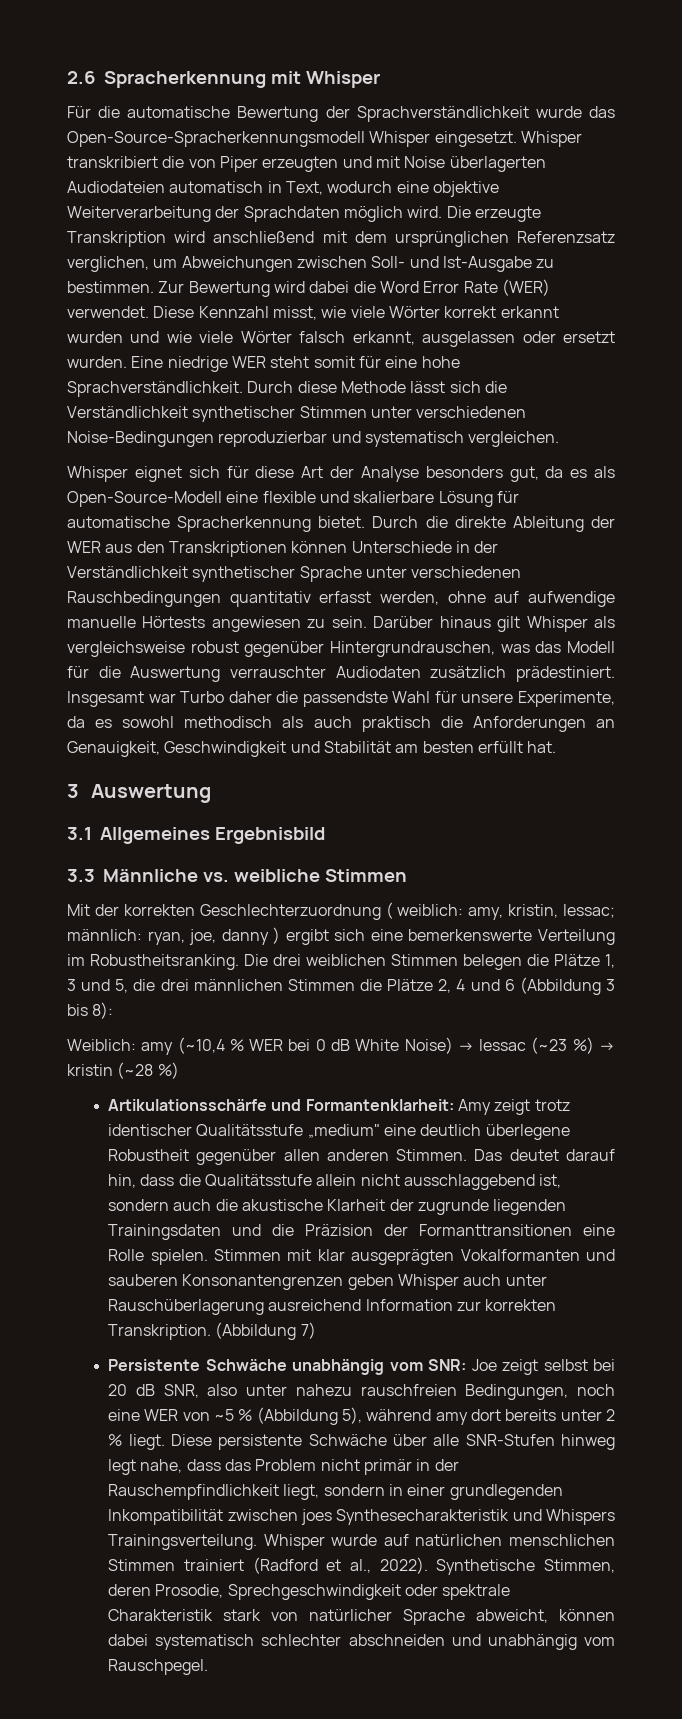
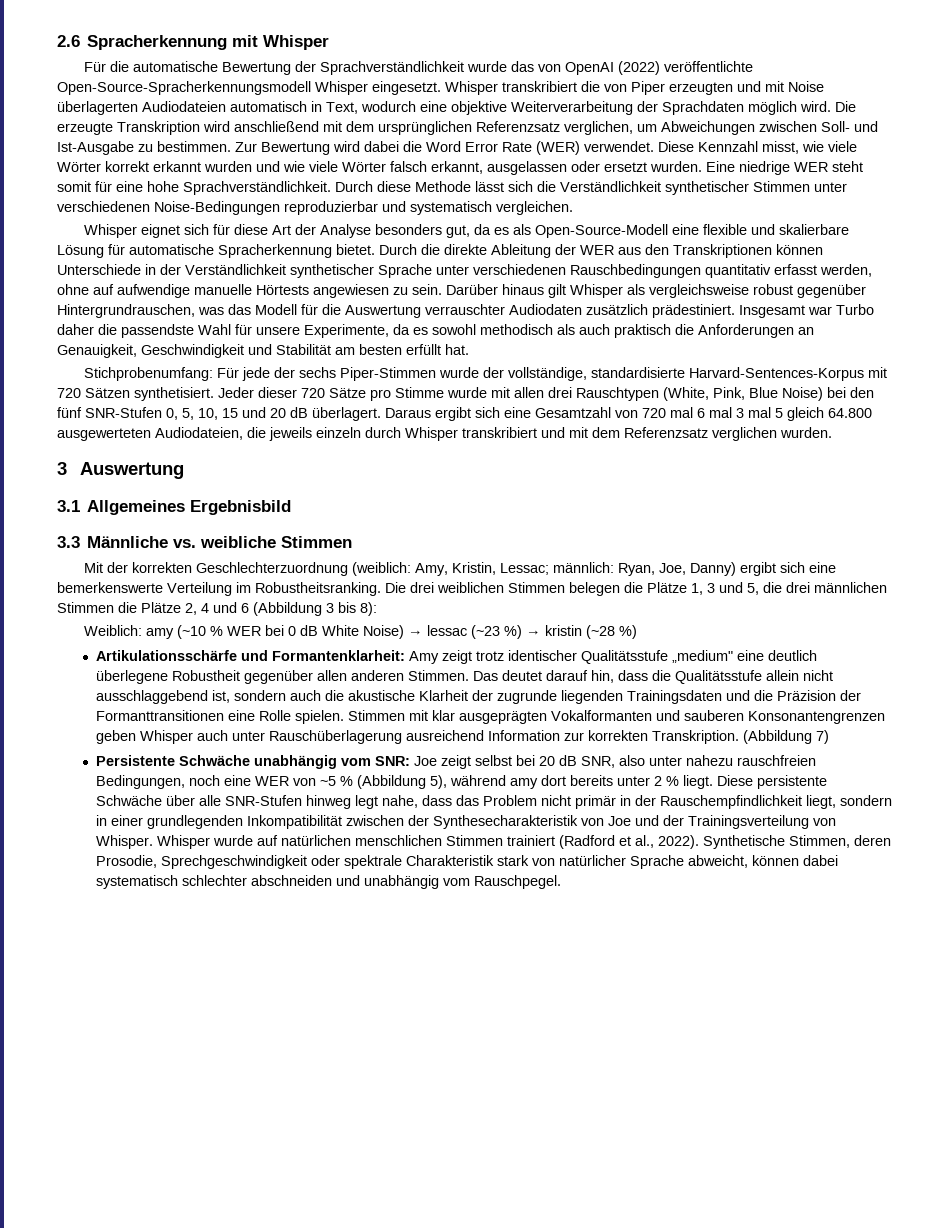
- Für die automatische Bewertung der Sprachverständlichkeit wurde das Open-Source-Spracherkennungsmodell Whisper eingesetzt.
+ Für die automatische Bewertung der Sprachverständlichkeit wurde das von OpenAI (2022) veröffentlichte Open-Source-Spracherkennungsmodell Whisper eingesetzt.
+ Stichprobenumfang: Für jede der sechs Piper-Stimmen wurde der vollständige, standardisierte Harvard-Sentences-Korpus mit 720 Sätzen synthetisiert. Jeder dieser 720 Sätze pro Stimme wurde mit allen drei Rauschtypen (White, Pink, Blue Noise) bei den fünf SNR-Stufen 0, 5, 10, 15 und 20 dB überlagert. Daraus ergibt sich eine Gesamtzahl von 720 mal 6 mal 3 mal 5 gleich 64.800 ausgewerteten Audiodateien, die jeweils einzeln durch Whisper transkribiert und mit dem Referenzsatz verglichen wurden.
- Mit der korrekten Geschlechterzuordnung ( weiblich: amy, kristin, lessac; männlich: ryan, joe, danny ) ergibt sich eine bemerkenswerte Verteilung im Robustheitsranking.
+ Mit der korrekten Geschlechterzuordnung (weiblich: Amy, Kristin, Lessac; männlich: Ryan, Joe, Danny) ergibt sich eine bemerkenswerte Verteilung im Robustheitsranking.
- Weiblich: amy (~10,4 % WER bei 0 dB White Noise) → lessac (~23 %) → kristin (~28 %)
+ Weiblich: amy (~10 % WER bei 0 dB White Noise) → lessac (~23 %) → kristin (~28 %)
- Diese persistente Schwäche über alle SNR-Stufen hinweg legt nahe, dass das Problem nicht primär in der Rauschempfindlichkeit liegt, sondern in einer grundlegenden Inkompatibilität zwischen joes Synthesecharakteristik und Whispers Trainingsverteilung.
+ Diese persistente Schwäche über alle SNR-Stufen hinweg legt nahe, dass das Problem nicht primär in der Rauschempfindlichkeit liegt, sondern in einer grundlegenden Inkompatibilität zwischen der Synthesecharakteristik von Joe und der Trainingsverteilung von Whisper.

